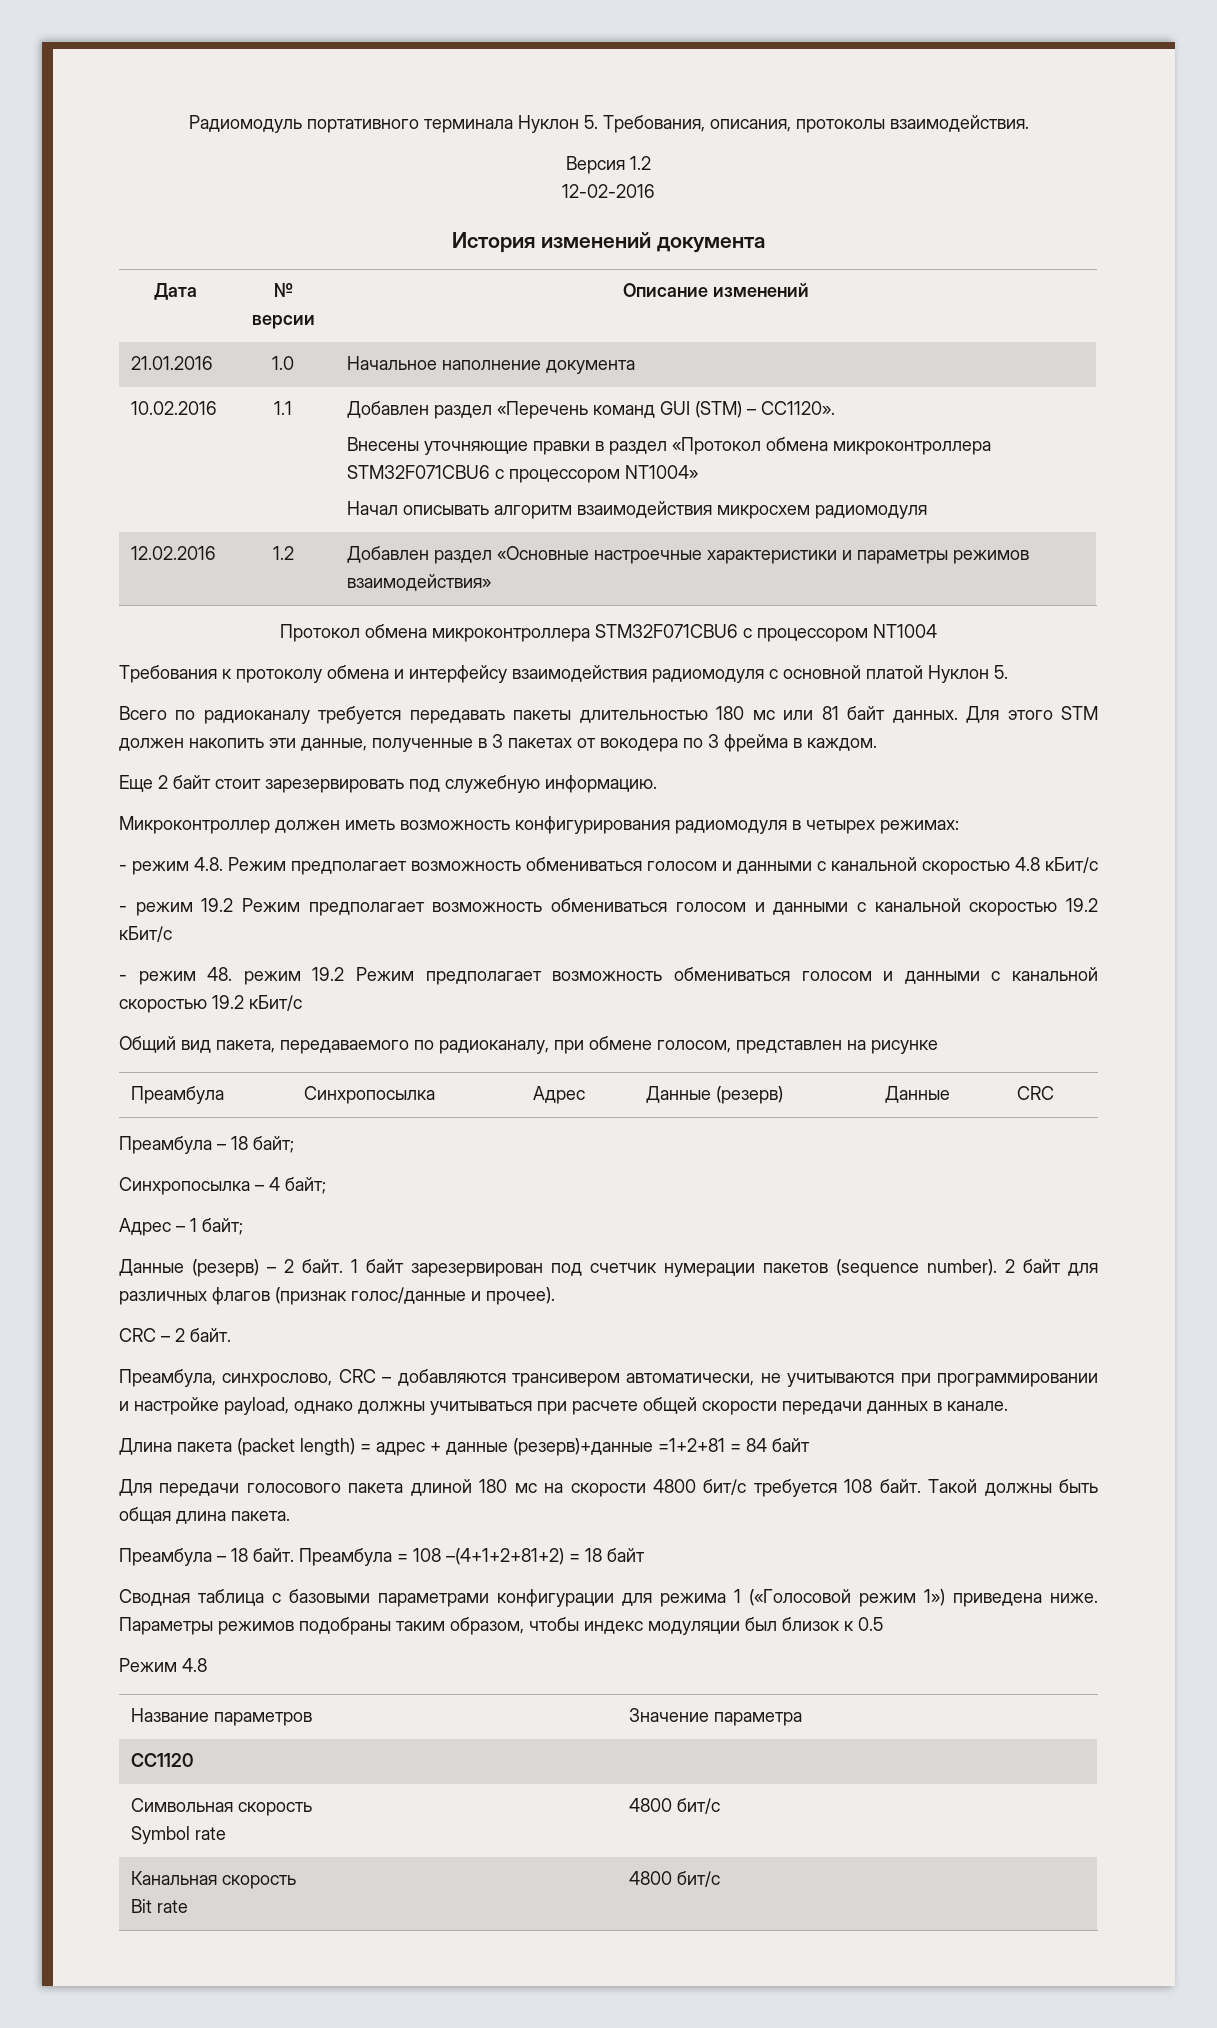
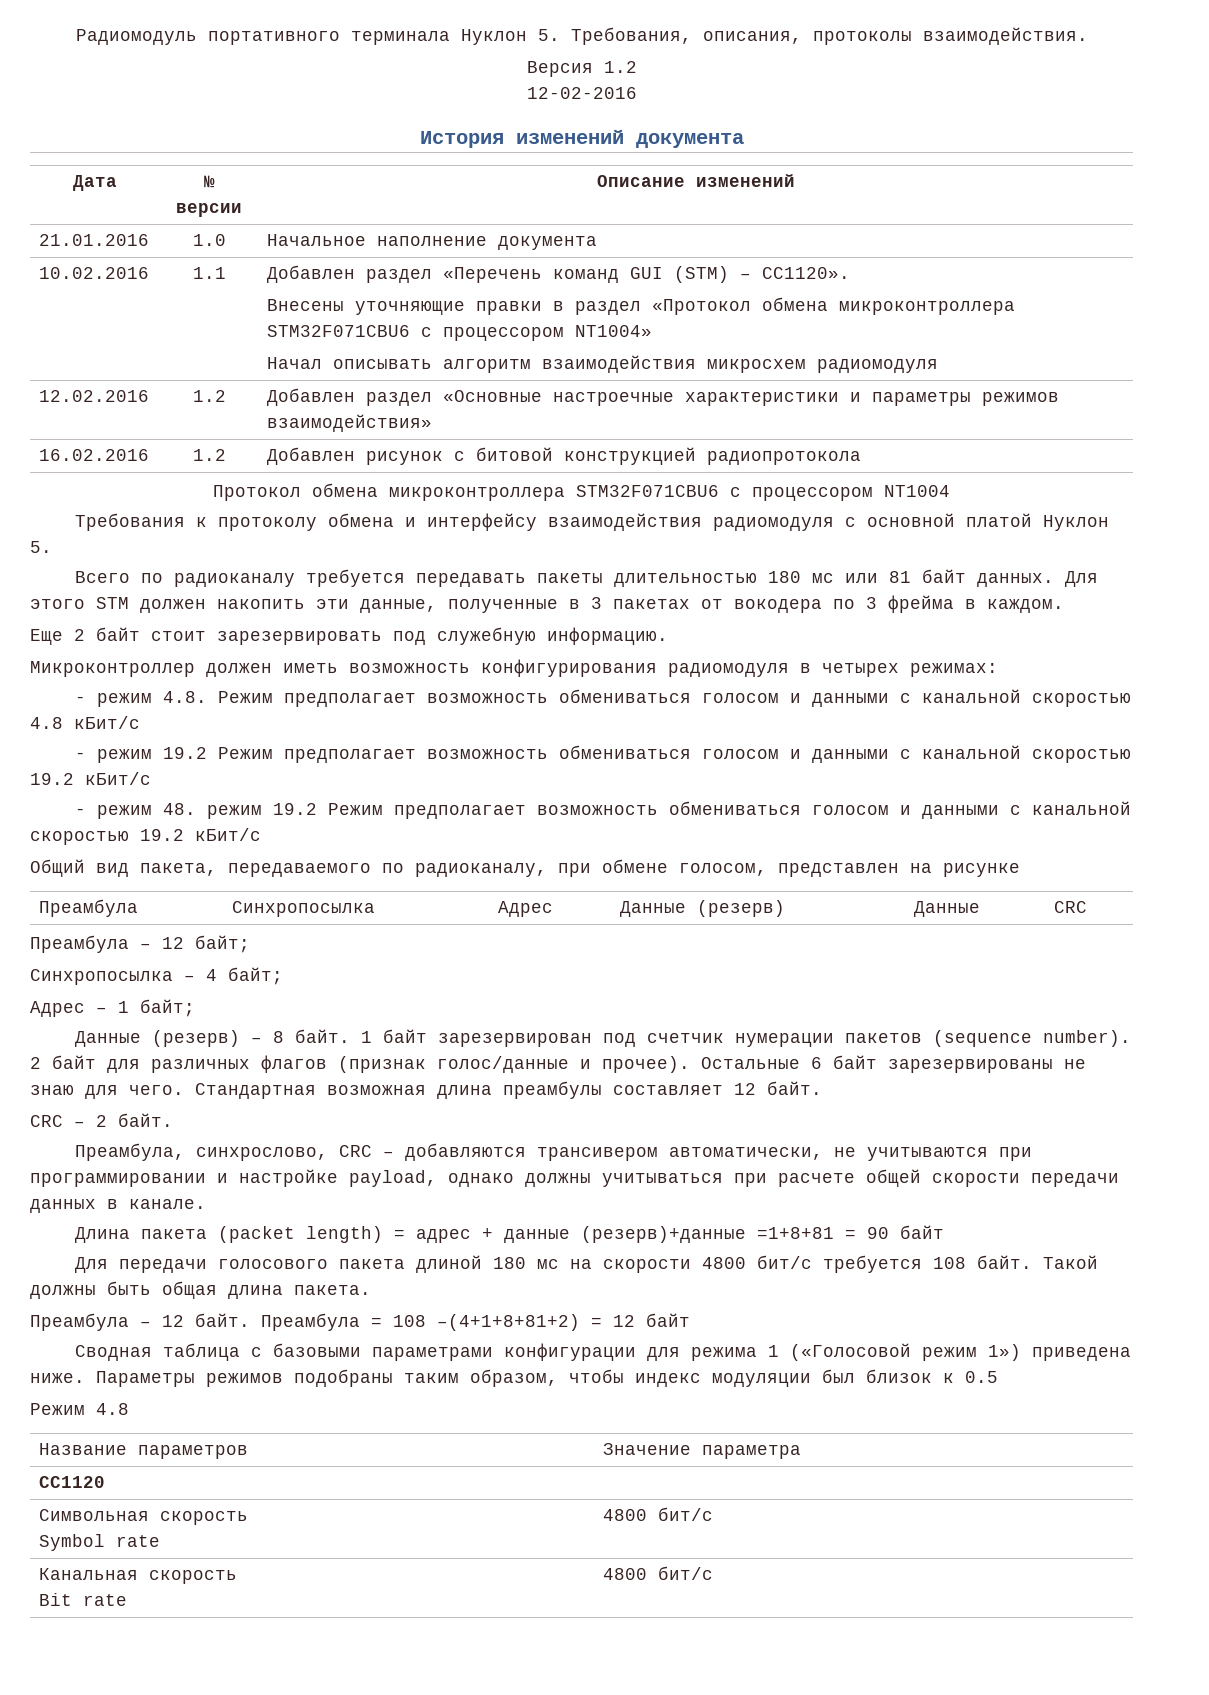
+ 16.02.2016 | 1.2 | Добавлен рисунок с битовой конструкцией радиопротокола
- Преамбула – 18 байт;
+ Преамбула – 12 байт;
- Данные (резерв) – 2 байт.
+ Данные (резерв) – 8 байт.
+ Остальные 6 байт зарезервированы не знаю для чего. Стандартная возможная длина преамбулы составляет 12 байт.
- Длина пакета (packet length) = адрес + данные (резерв)+данные =1+2+81 = 84 байт
+ Длина пакета (packet length) = адрес + данные (резерв)+данные =1+8+81 = 90 байт
- Преамбула – 18 байт.
+ Преамбула – 12 байт.
- Преамбула = 108 –(4+1+2+81+2) = 18 байт
+ Преамбула = 108 –(4+1+8+81+2) = 12 байт

